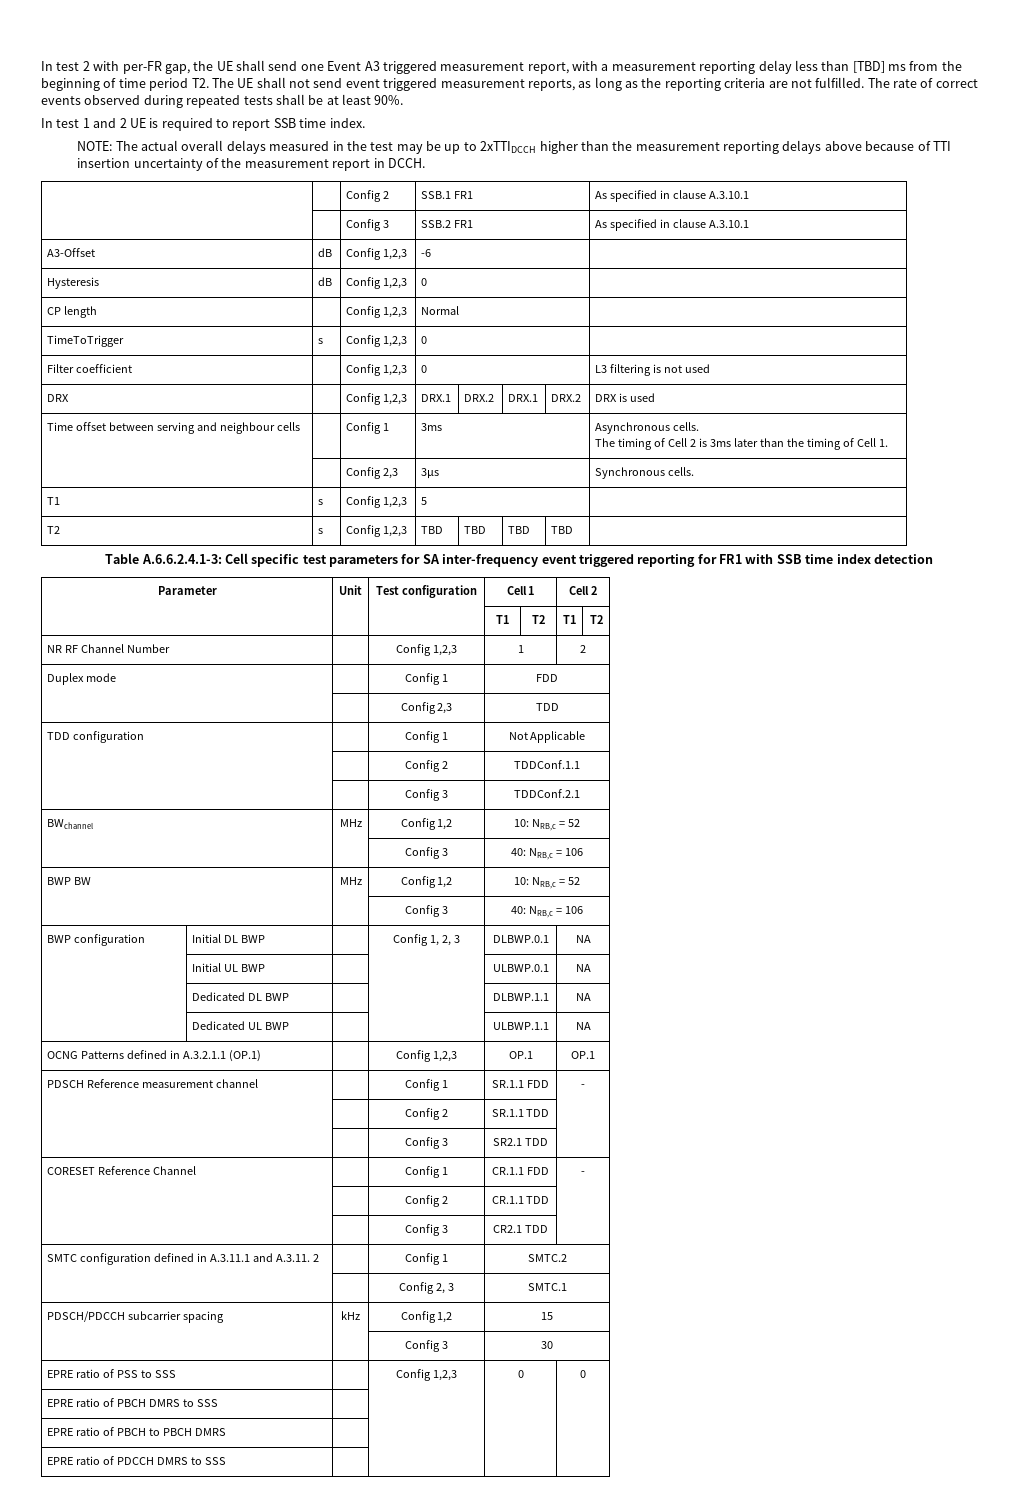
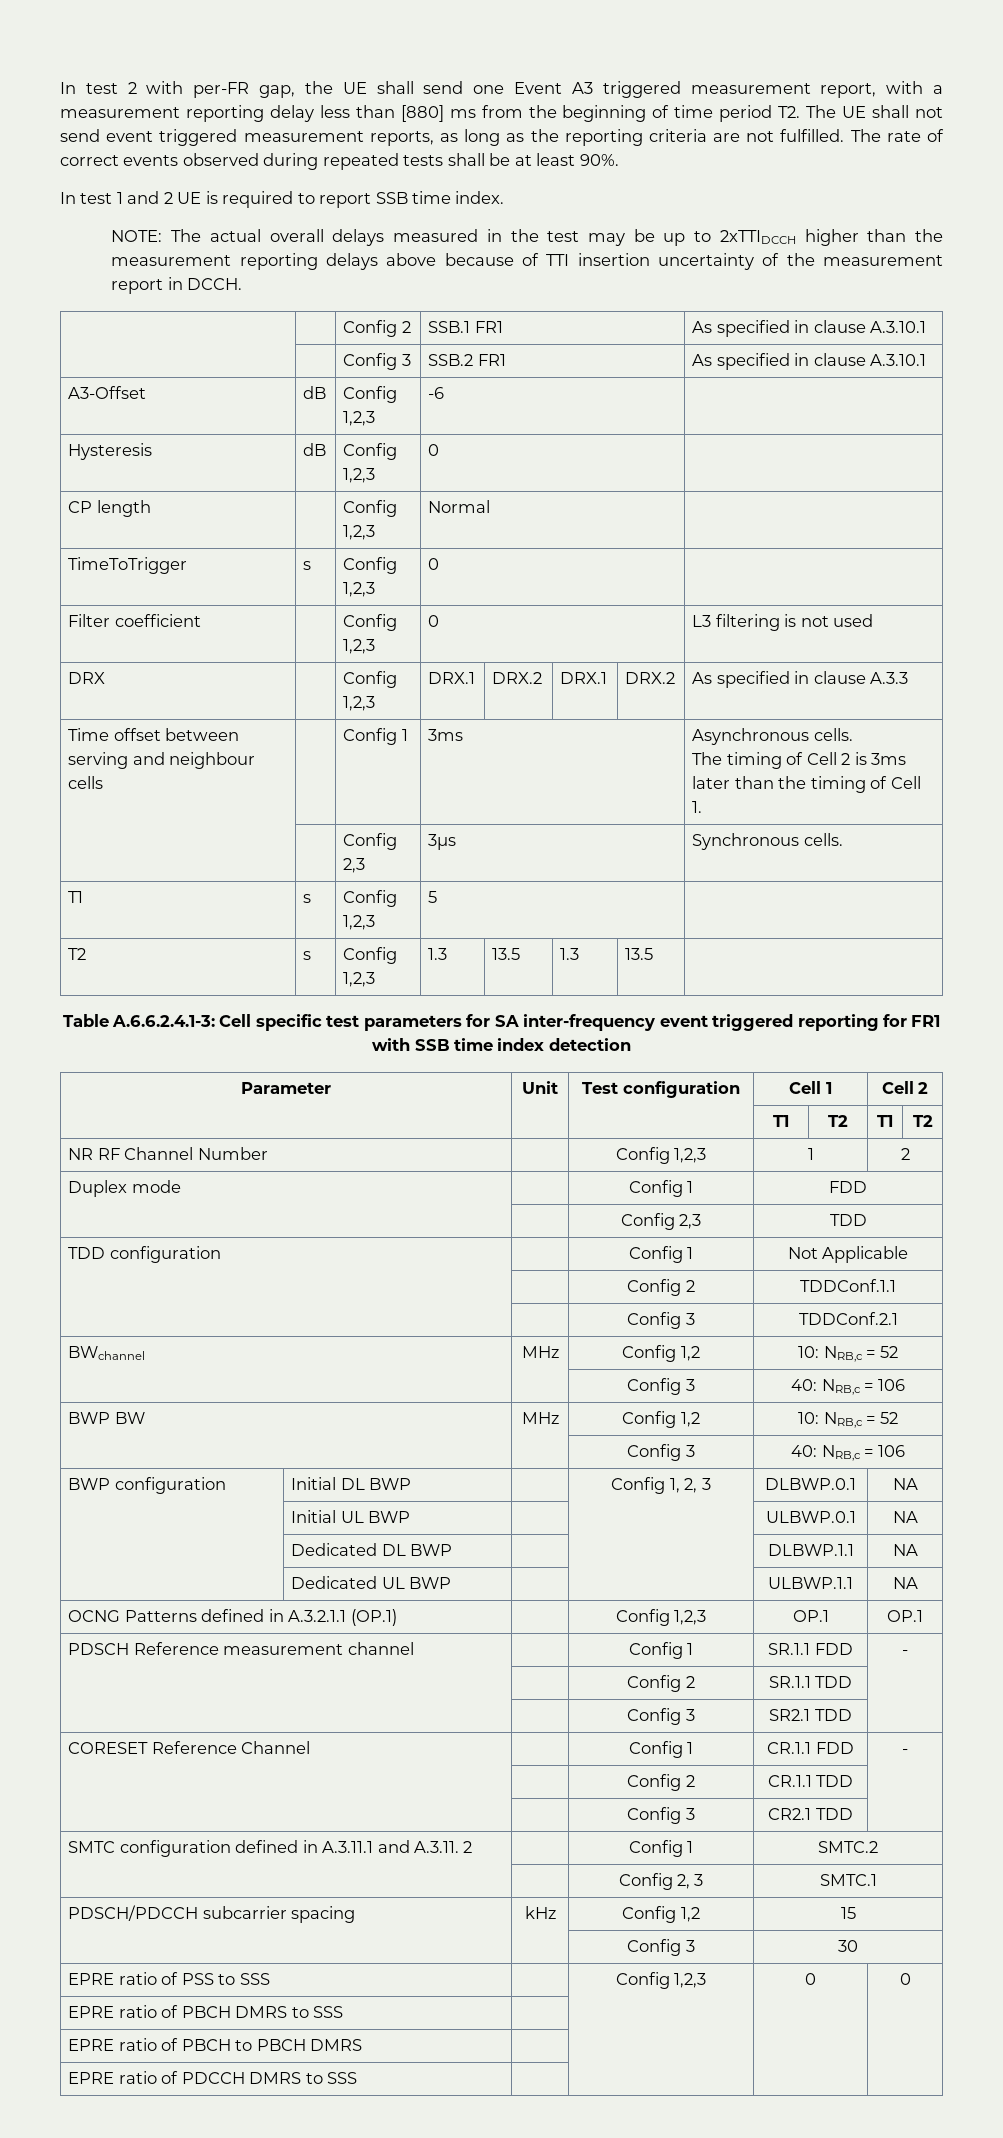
- In test 2 with per-FR gap, the UE shall send one Event A3 triggered measurement report, with a measurement reporting delay less than [TBD] ms from the beginning of time period T2. The UE shall not send event triggered measurement reports, as long as the reporting criteria are not fulfilled.
+ In test 2 with per-FR gap, the UE shall send one Event A3 triggered measurement report, with a measurement reporting delay less than [880] ms from the beginning of time period T2. The UE shall not send event triggered measurement reports, as long as the reporting criteria are not fulfilled.
- DRX | | Config 1,2,3 | DRX.1 | DRX.2 | DRX.1 | DRX.2 | DRX is used
+ DRX | | Config 1,2,3 | DRX.1 | DRX.2 | DRX.1 | DRX.2 | As specified in clause A.3.3
- T2 | s | Config 1,2,3 | TBD | TBD | TBD | TBD |
+ T2 | s | Config 1,2,3 | 1.3 | 13.5 | 1.3 | 13.5 |

